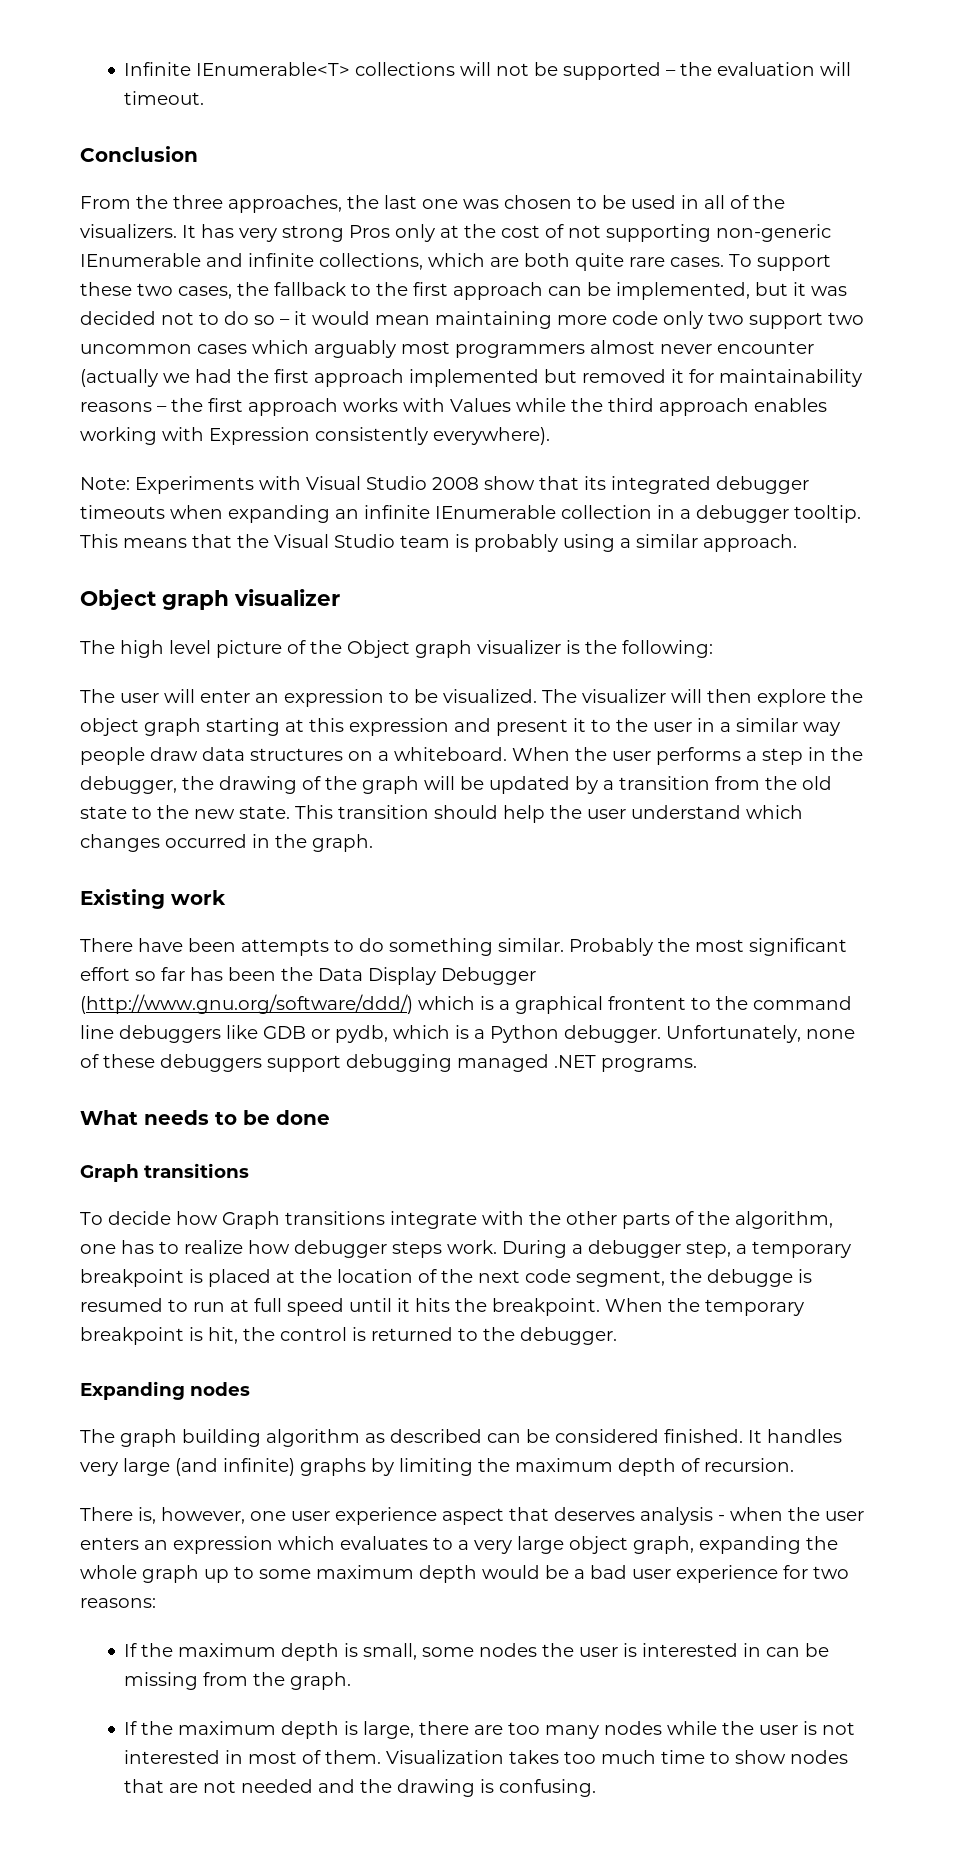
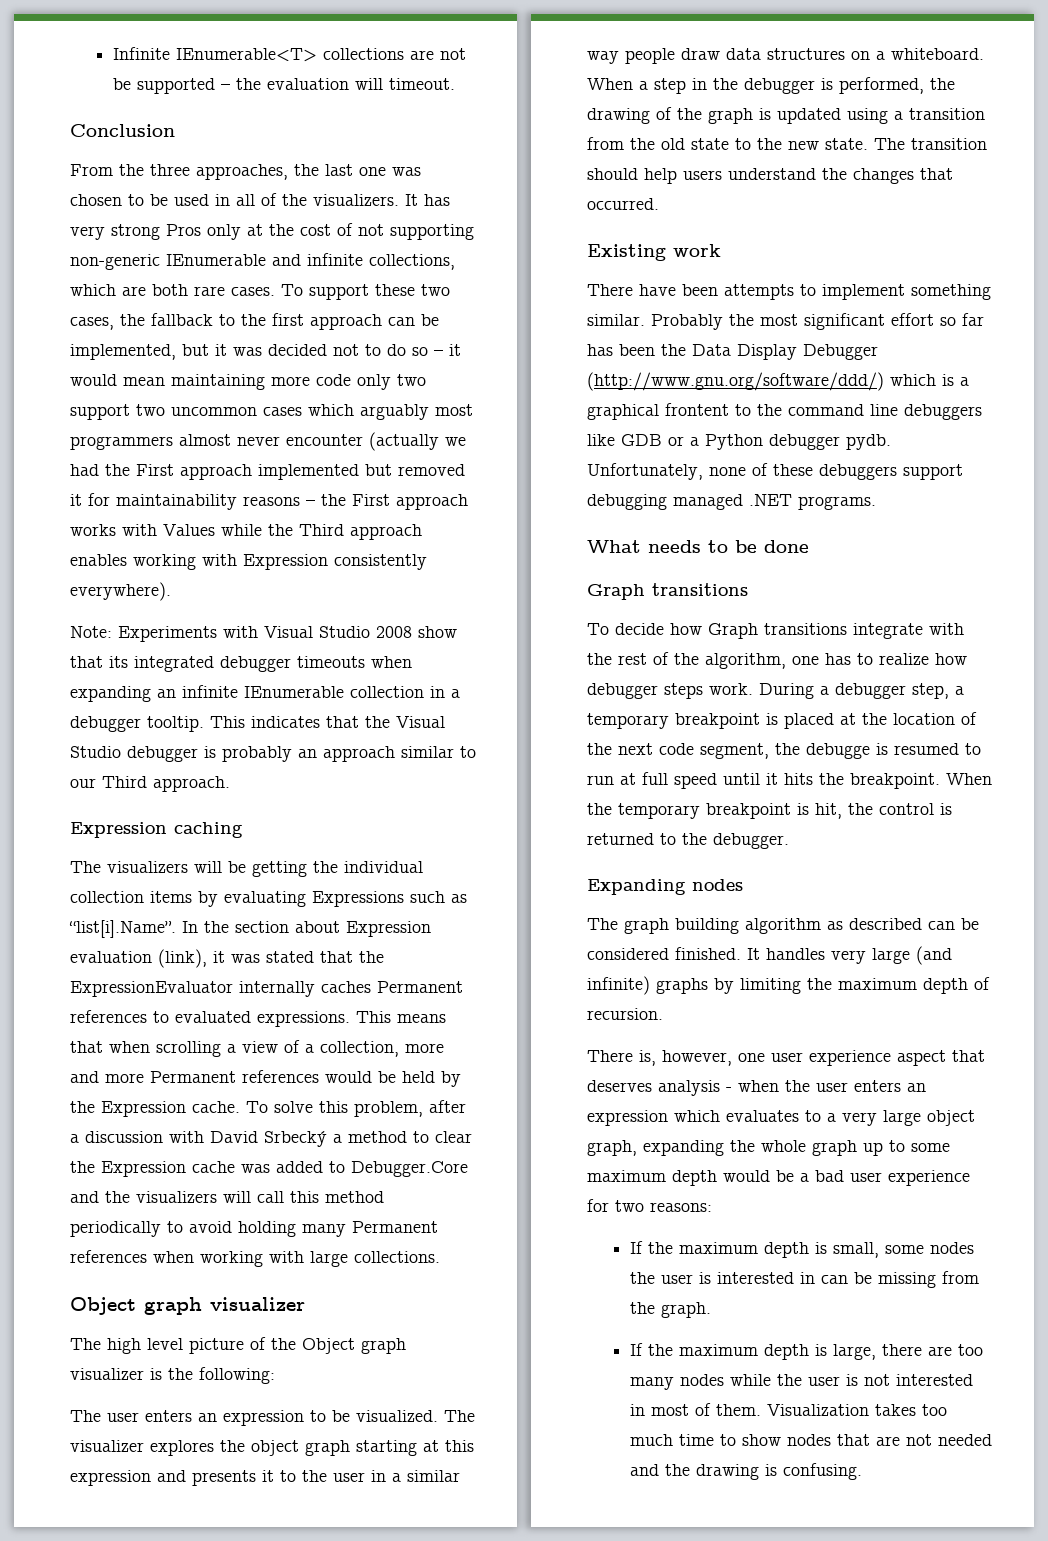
- Infinite IEnumerable<T> collections will not be supported – the evaluation will timeout.
+ Infinite IEnumerable<T> collections are not be supported – the evaluation will timeout.
- It has very strong Pros only at the cost of not supporting non-generic IEnumerable and infinite collections, which are both quite rare cases.
+ It has very strong Pros only at the cost of not supporting non-generic IEnumerable and infinite collections, which are both rare cases.
- To support these two cases, the fallback to the first approach can be implemented, but it was decided not to do so – it would mean maintaining more code only two support two uncommon cases which arguably most programmers almost never encounter (actually we had the first approach implemented but removed it for maintainability reasons – the first approach works with Values while the third approach enables working with Expression consistently everywhere).
+ To support these two cases, the fallback to the first approach can be implemented, but it was decided not to do so – it would mean maintaining more code only two support two uncommon cases which arguably most programmers almost never encounter (actually we had the First approach implemented but removed it for maintainability reasons – the First approach works with Values while the Third approach enables working with Expression consistently everywhere).
- This means that the Visual Studio team is probably using a similar approach.
+ This indicates that the Visual Studio debugger is probably an approach similar to our Third approach.
+ Expression caching
+ The visualizers will be getting the individual collection items by evaluating Expressions such as “list[i].Name”. In the section about Expression evaluation (link), it was stated that the ExpressionEvaluator internally caches Permanent references to evaluated expressions. This means that when scrolling a view of a collection, more and more Permanent references would be held by the Expression cache. To solve this problem, after a discussion with David Srbecký a method to clear the Expression cache was added to Debugger.Core and the visualizers will call this method periodically to avoid holding many Permanent references when working with large collections.
- The user will enter an expression to be visualized.
+ The user enters an expression to be visualized.
- The visualizer will then explore the object graph starting at this expression and present it to the user in a similar way people draw data structures on a whiteboard.
+ The visualizer explores the object graph starting at this expression and presents it to the user in a similar way people draw data structures on a whiteboard.
- When the user performs a step in the debugger, the drawing of the graph will be updated by a transition from the old state to the new state.
+ When a step in the debugger is performed, the drawing of the graph is updated using a transition from the old state to the new state.
- This transition should help the user understand which changes occurred in the graph.
+ The transition should help users understand the changes that occurred.
- There have been attempts to do something similar.
+ There have been attempts to implement something similar.
- Probably the most significant effort so far has been the Data Display Debugger (http://www.gnu.org/software/ddd/) which is a graphical frontent to the command line debuggers like GDB or pydb, which is a Python debugger.
+ Probably the most significant effort so far has been the Data Display Debugger (http://www.gnu.org/software/ddd/) which is a graphical frontent to the command line debuggers like GDB or a Python debugger pydb.
- To decide how Graph transitions integrate with the other parts of the algorithm, one has to realize how debugger steps work.
+ To decide how Graph transitions integrate with the rest of the algorithm, one has to realize how debugger steps work.

